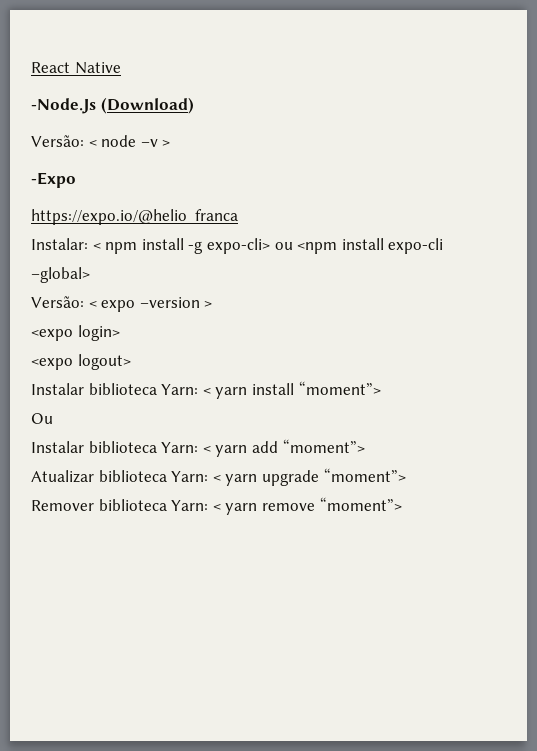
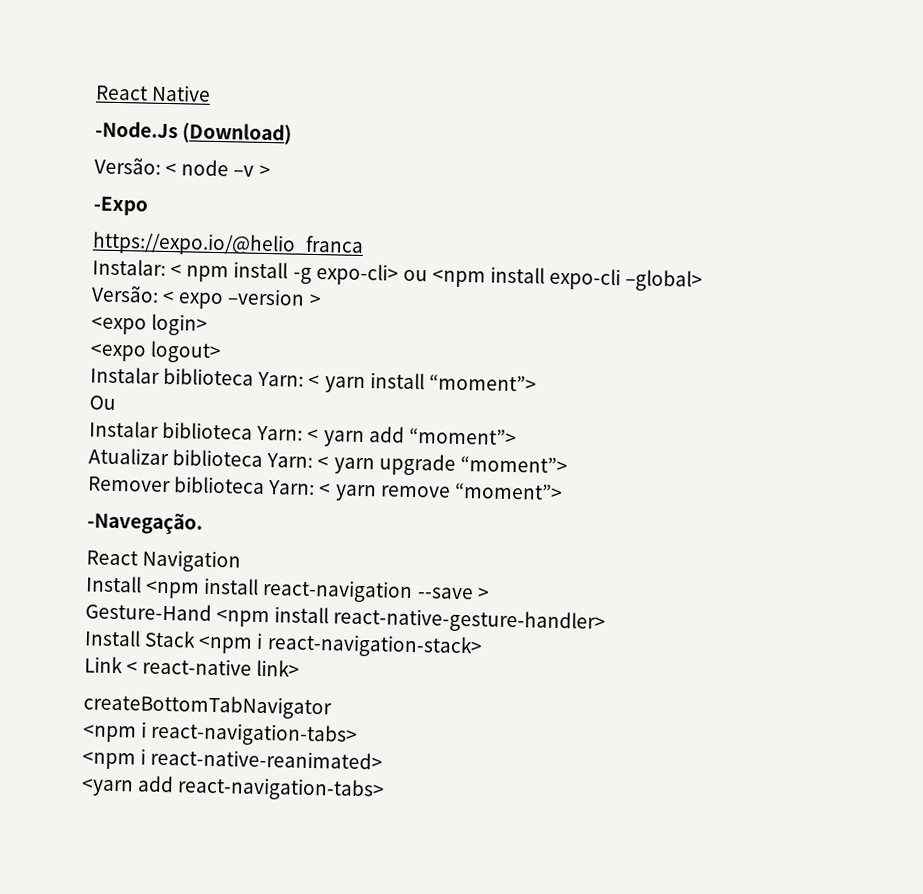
+ -Navegação.
+ React Navigation
+ Install <npm install react-navigation --save >
+ Gesture-Hand <npm install react-native-gesture-handler>
+ Install Stack <npm i react-navigation-stack>
+ Link < react-native link>
+ createBottomTabNavigator
+ <npm i react-navigation-tabs>
+ <npm i react-native-reanimated>
+ <yarn add react-navigation-tabs>

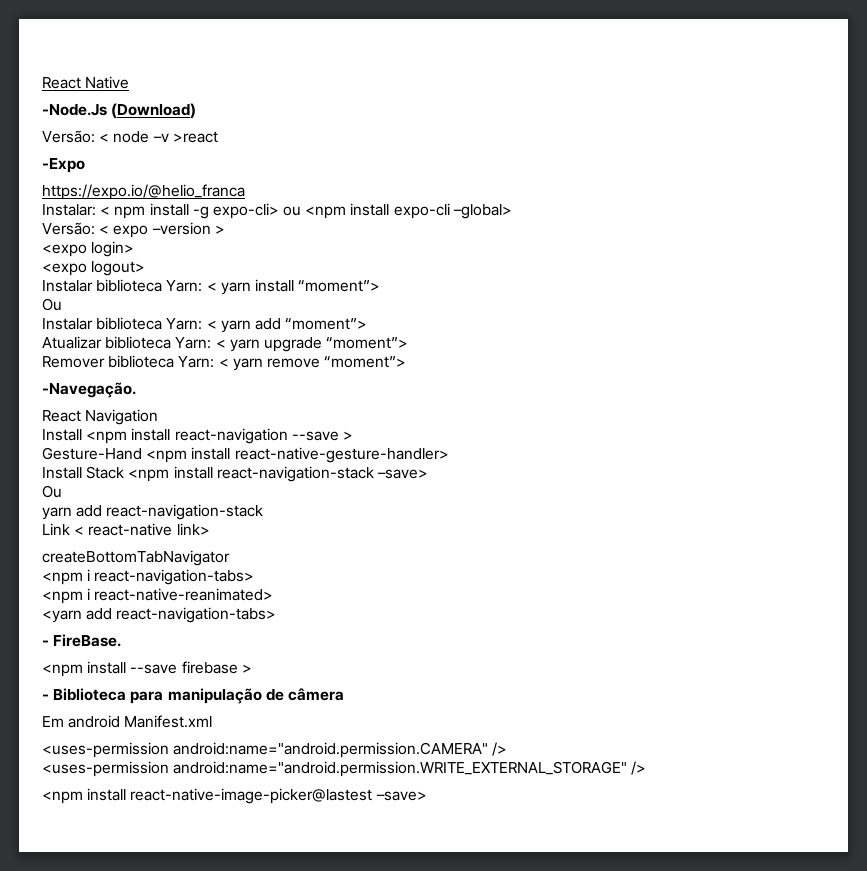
- Versão: < node –v >
+ Versão: < node –v >react
- Install Stack <npm i react-navigation-stack>
+ Install Stack <npm install react-navigation-stack –save>
+ Ou
+ yarn add react-navigation-stack
+ - FireBase.
+ <npm install --save firebase >
+ - Biblioteca para manipulação de câmera
+ Em android Manifest.xml
+ <uses-permission android:name="android.permission.CAMERA" />
+ <uses-permission android:name="android.permission.WRITE_EXTERNAL_STORAGE" />
+ <npm install react-native-image-picker@lastest –save>

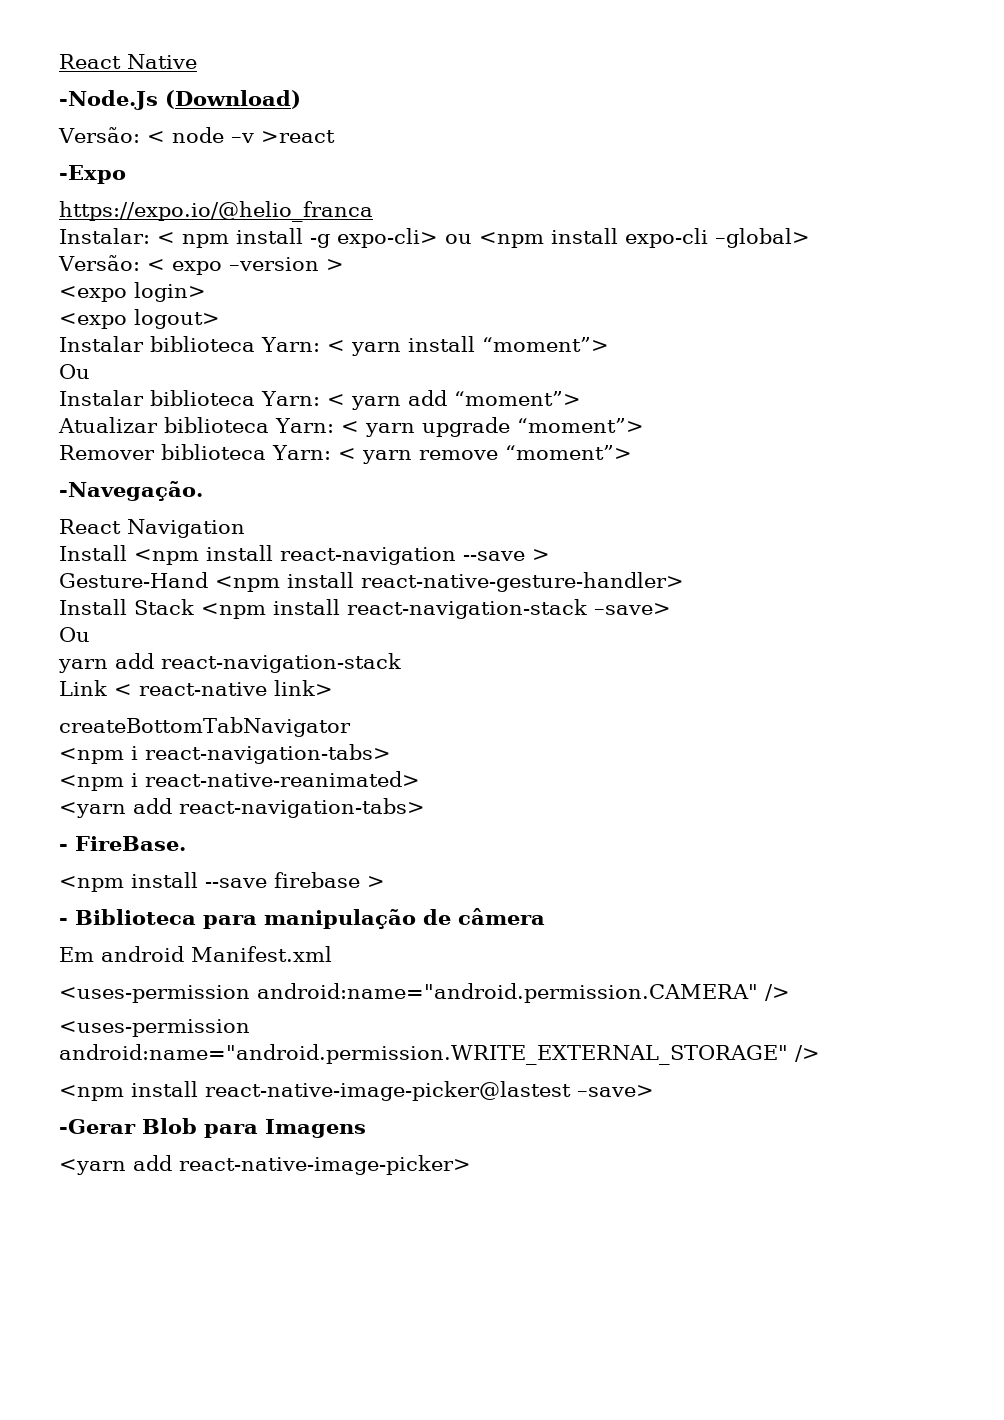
+ -Gerar Blob para Imagens
+ <yarn add react-native-image-picker>

